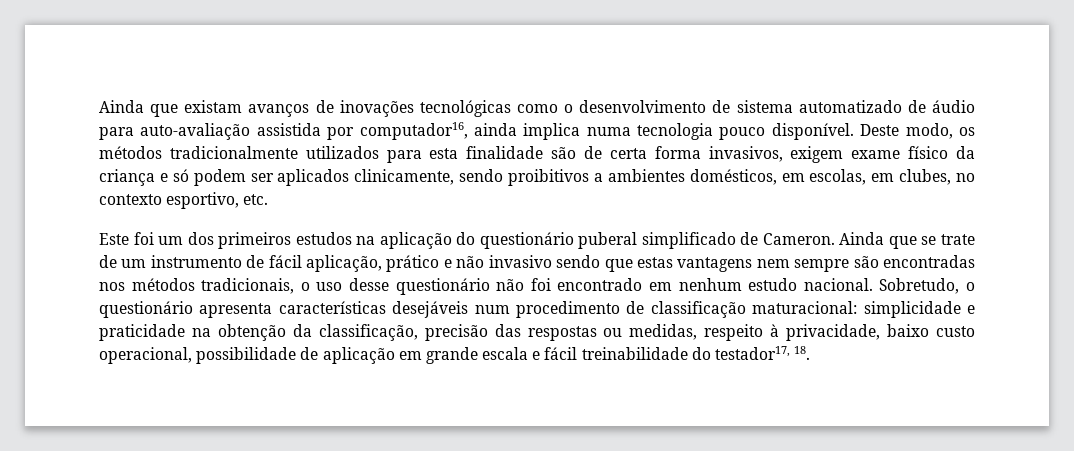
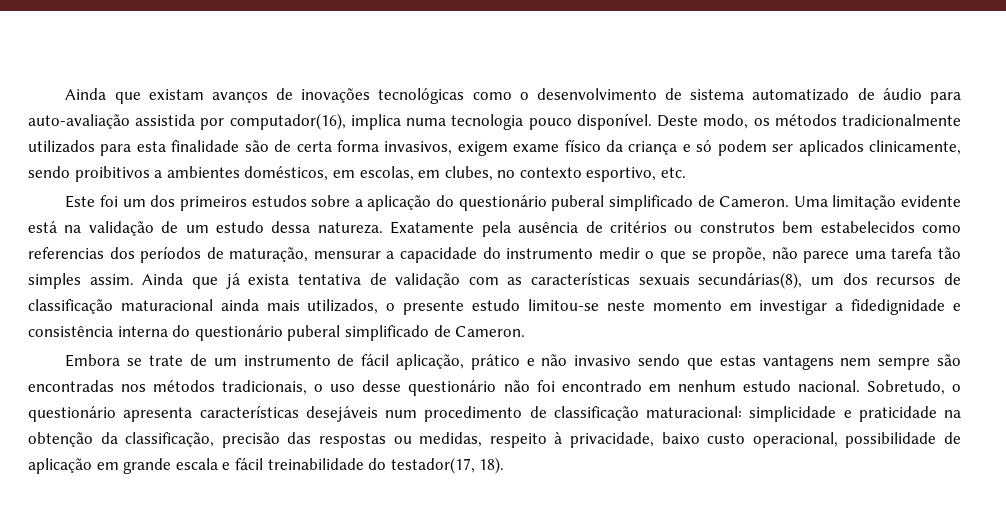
- Ainda que existam avanços de inovações tecnológicas como o desenvolvimento de sistema automatizado de áudio para auto-avaliação assistida por computador16, ainda implica numa tecnologia pouco disponível.
+ Ainda que existam avanços de inovações tecnológicas como o desenvolvimento de sistema automatizado de áudio para auto-avaliação assistida por computador(16), implica numa tecnologia pouco disponível.
- Este foi um dos primeiros estudos na aplicação do questionário puberal simplificado de Cameron.
+ Este foi um dos primeiros estudos sobre a aplicação do questionário puberal simplificado de Cameron.
- Ainda que se trate de um instrumento de fácil aplicação, prático e não invasivo sendo que estas vantagens nem sempre são encontradas nos métodos tradicionais, o uso desse questionário não foi encontrado em nenhum estudo nacional.
+ Uma limitação evidente está na validação de um estudo dessa natureza. Exatamente pela ausência de critérios ou construtos bem estabelecidos como referencias dos períodos de maturação, mensurar a capacidade do instrumento medir o que se propõe, não parece uma tarefa tão simples assim. Ainda que já exista tentativa de validação com as características sexuais secundárias(8), um dos recursos de classificação maturacional ainda mais utilizados, o presente estudo limitou-se neste momento em investigar a fidedignidade e consistência interna do questionário puberal simplificado de Cameron.
+ Embora se trate de um instrumento de fácil aplicação, prático e não invasivo sendo que estas vantagens nem sempre são encontradas nos métodos tradicionais, o uso desse questionário não foi encontrado em nenhum estudo nacional.
- Sobretudo, o questionário apresenta características desejáveis num procedimento de classificação maturacional: simplicidade e praticidade na obtenção da classificação, precisão das respostas ou medidas, respeito à privacidade, baixo custo operacional, possibilidade de aplicação em grande escala e fácil treinabilidade do testador17, 18.
+ Sobretudo, o questionário apresenta características desejáveis num procedimento de classificação maturacional: simplicidade e praticidade na obtenção da classificação, precisão das respostas ou medidas, respeito à privacidade, baixo custo operacional, possibilidade de aplicação em grande escala e fácil treinabilidade do testador(17, 18).

